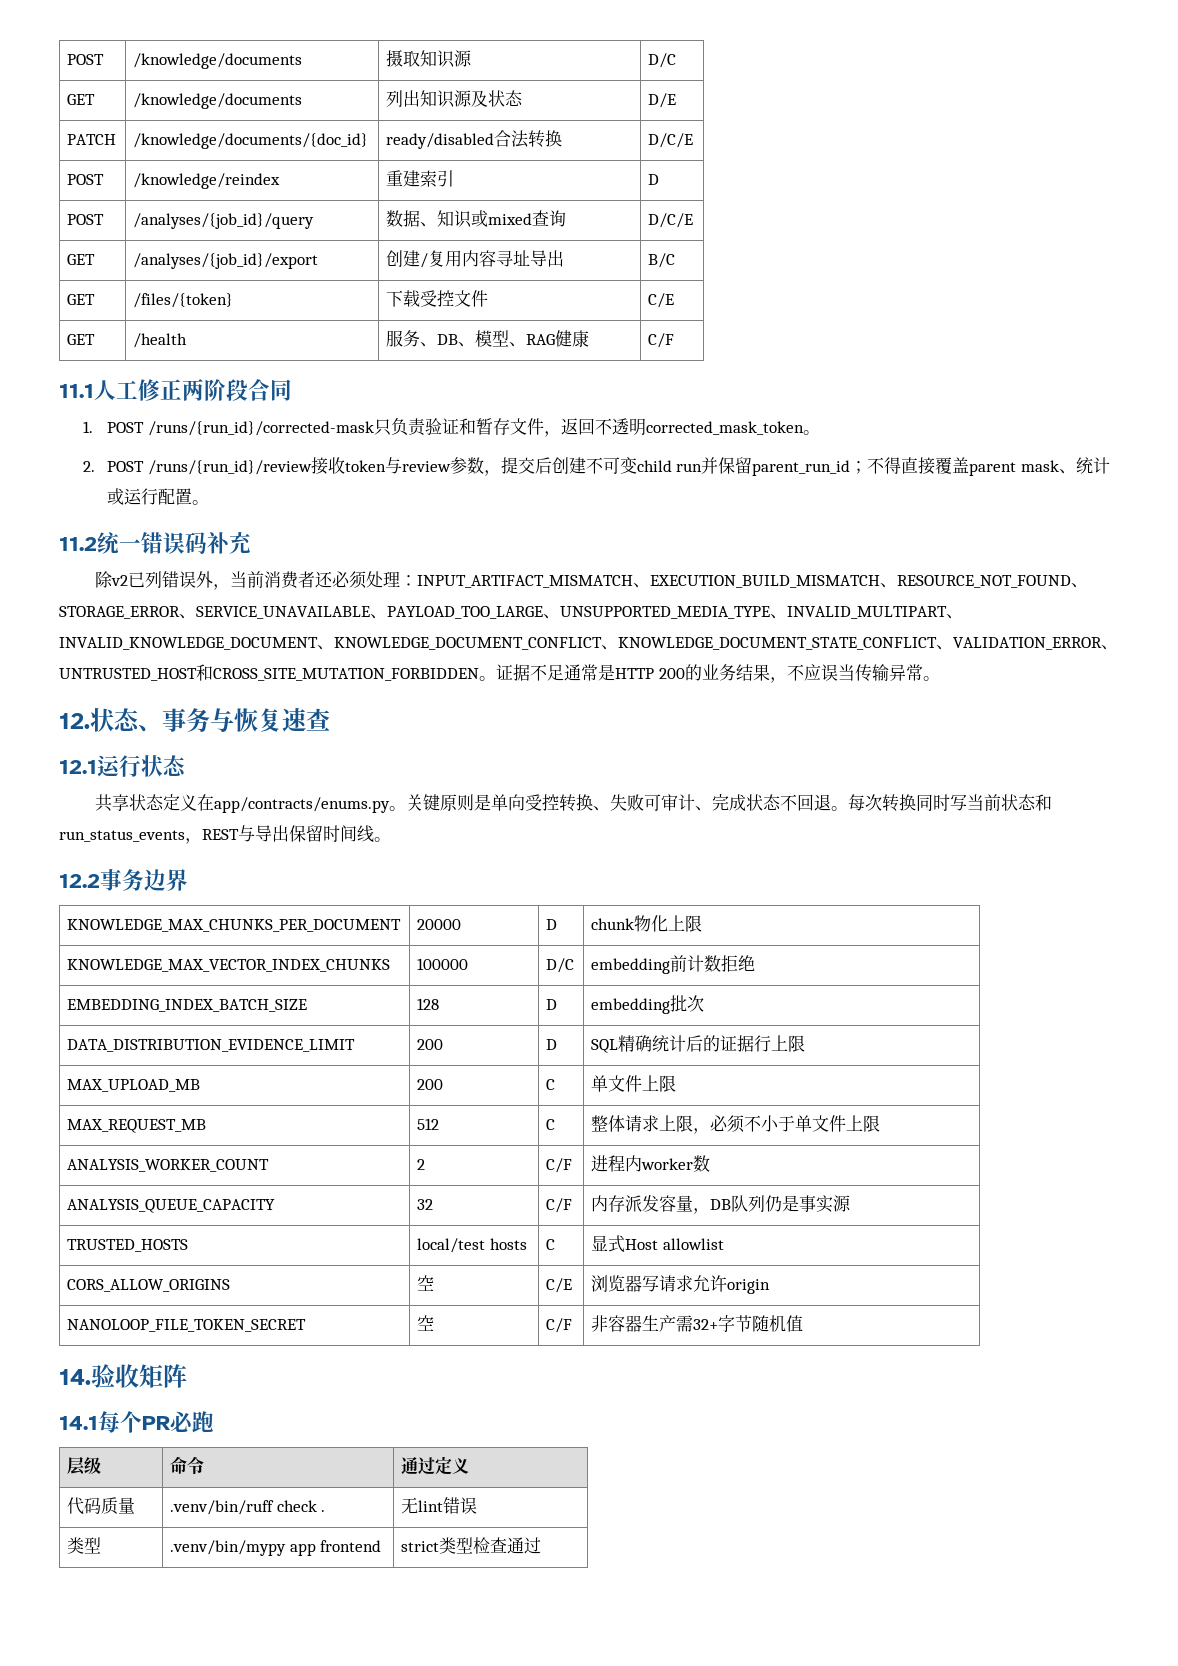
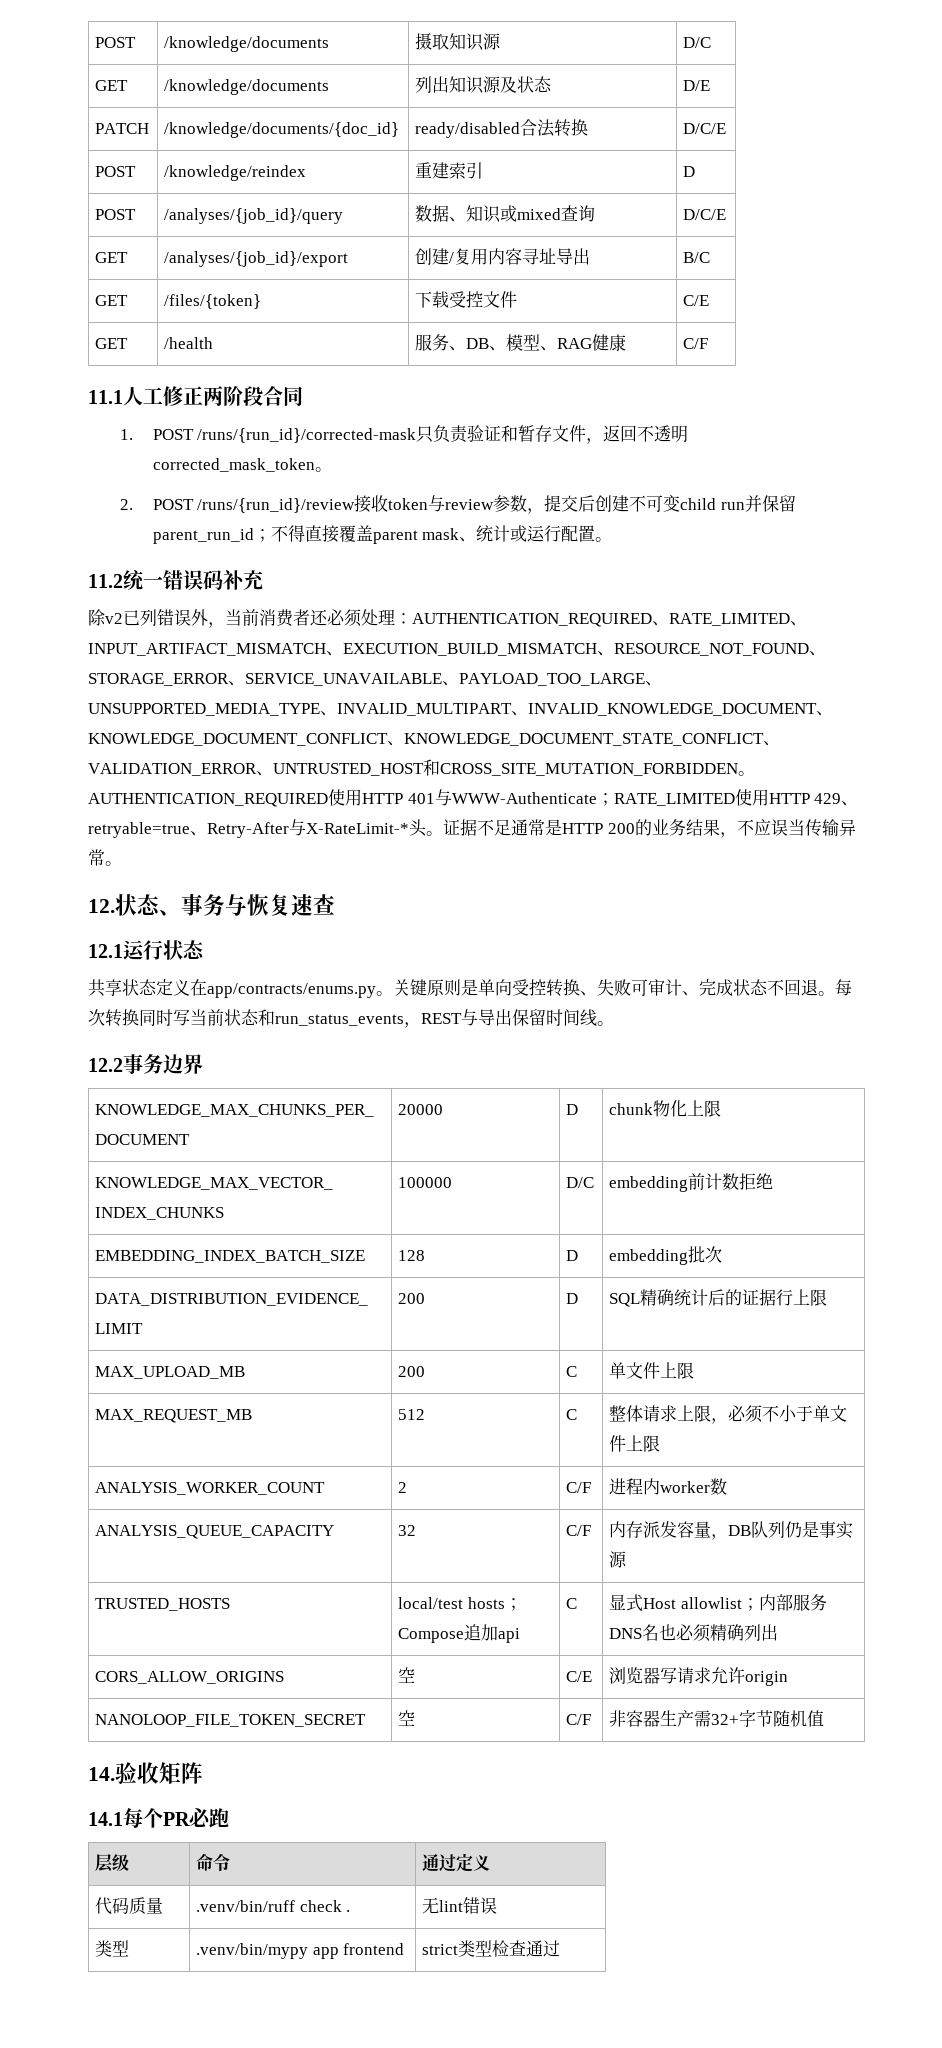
- 除v2已列错误外，当前消费者还必须处理：INPUT_ARTIFACT_MISMATCH、EXECUTION_BUILD_MISMATCH、RESOURCE_NOT_FOUND、STORAGE_ERROR、SERVICE_UNAVAILABLE、PAYLOAD_TOO_LARGE、UNSUPPORTED_MEDIA_TYPE、INVALID_MULTIPART、INVALID_KNOWLEDGE_DOCUMENT、KNOWLEDGE_DOCUMENT_CONFLICT、KNOWLEDGE_DOCUMENT_STATE_CONFLICT、VALIDATION_ERROR、UNTRUSTED_HOST和CROSS_SITE_MUTATION_FORBIDDEN。
+ 除v2已列错误外，当前消费者还必须处理：AUTHENTICATION_REQUIRED、RATE_LIMITED、INPUT_ARTIFACT_MISMATCH、EXECUTION_BUILD_MISMATCH、RESOURCE_NOT_FOUND、STORAGE_ERROR、SERVICE_UNAVAILABLE、PAYLOAD_TOO_LARGE、UNSUPPORTED_MEDIA_TYPE、INVALID_MULTIPART、INVALID_KNOWLEDGE_DOCUMENT、KNOWLEDGE_DOCUMENT_CONFLICT、KNOWLEDGE_DOCUMENT_STATE_CONFLICT、VALIDATION_ERROR、UNTRUSTED_HOST和CROSS_SITE_MUTATION_FORBIDDEN。
+ AUTHENTICATION_REQUIRED使用HTTP 401与WWW-Authenticate；RATE_LIMITED使用HTTP 429、retryable=true、Retry-After与X-RateLimit-*头。
- TRUSTED_HOSTS | local/test hosts | C | 显式Host allowlist
+ TRUSTED_HOSTS | local/test hosts；Compose追加api | C | 显式Host allowlist；内部服务DNS名也必须精确列出

